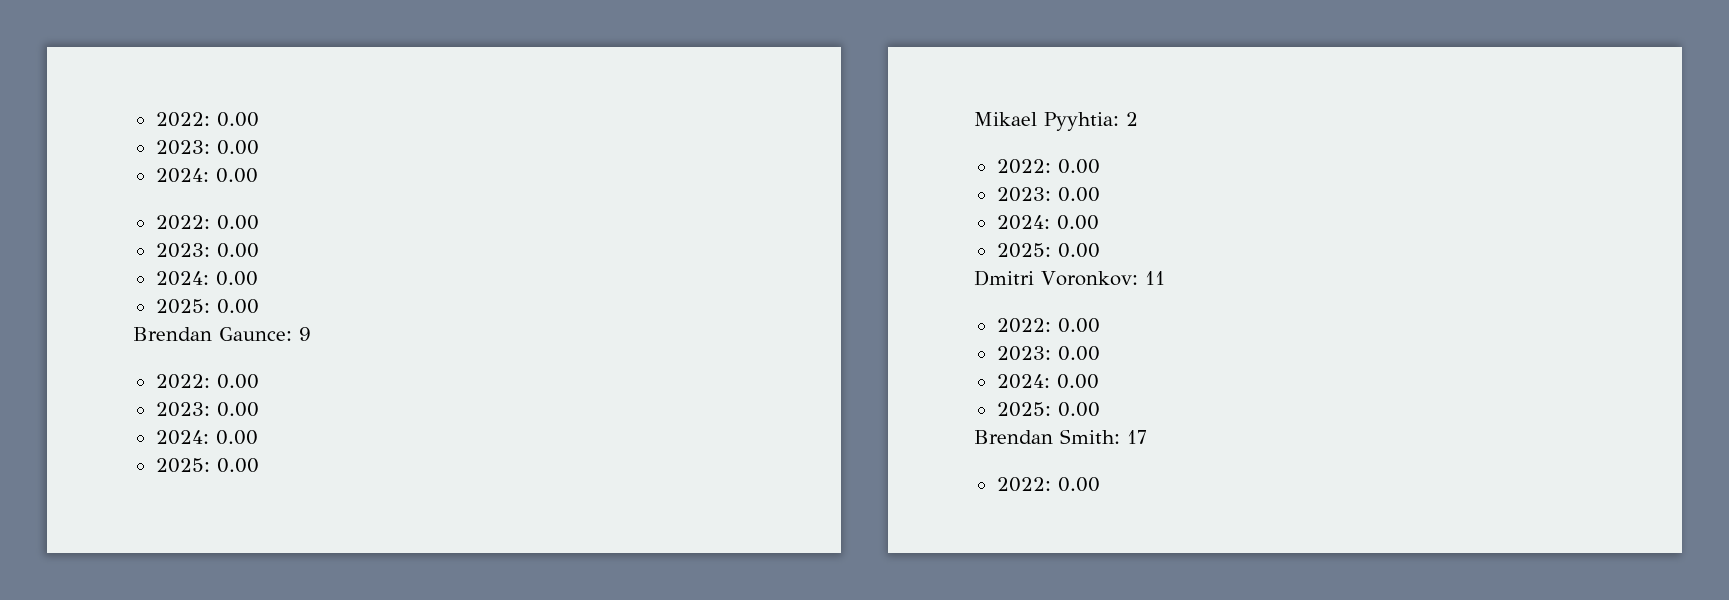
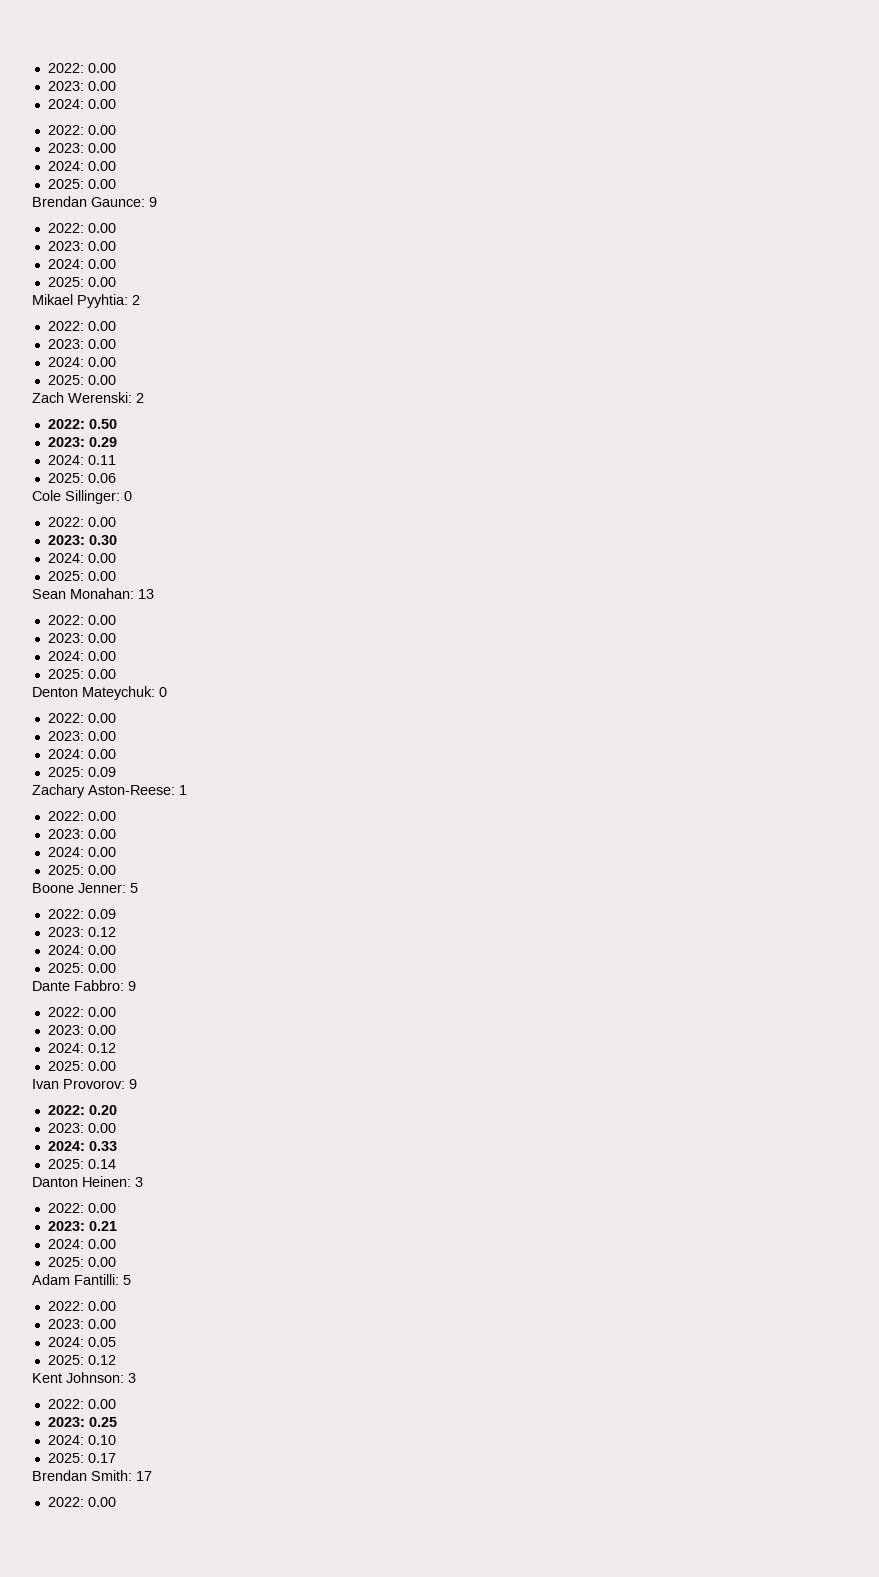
- Dmitri Voronkov: 11
+ Zach Werenski: 2
+ 2022: 0.50
+ 2023: 0.29
+ 2024: 0.11
+ 2025: 0.06
+ Cole Sillinger: 0
+ 2022: 0.00
+ 2023: 0.30
+ 2024: 0.00
+ 2025: 0.00
+ Sean Monahan: 13
  2022: 0.00
  2023: 0.00
  2024: 0.00
  2025: 0.00
+ Denton Mateychuk: 0
+ 2022: 0.00
+ 2023: 0.00
+ 2024: 0.00
+ 2025: 0.09
+ Zachary Aston-Reese: 1
+ 2022: 0.00
+ 2023: 0.00
+ 2024: 0.00
+ 2025: 0.00
+ Boone Jenner: 5
+ 2022: 0.09
+ 2023: 0.12
+ 2024: 0.00
+ 2025: 0.00
+ Dante Fabbro: 9
+ 2022: 0.00
+ 2023: 0.00
+ 2024: 0.12
+ 2025: 0.00
+ Ivan Provorov: 9
+ 2022: 0.20
+ 2023: 0.00
+ 2024: 0.33
+ 2025: 0.14
+ Danton Heinen: 3
+ 2022: 0.00
+ 2023: 0.21
+ 2024: 0.00
+ 2025: 0.00
+ Adam Fantilli: 5
+ 2022: 0.00
+ 2023: 0.00
+ 2024: 0.05
+ 2025: 0.12
+ Kent Johnson: 3
+ 2022: 0.00
+ 2023: 0.25
+ 2024: 0.10
+ 2025: 0.17

